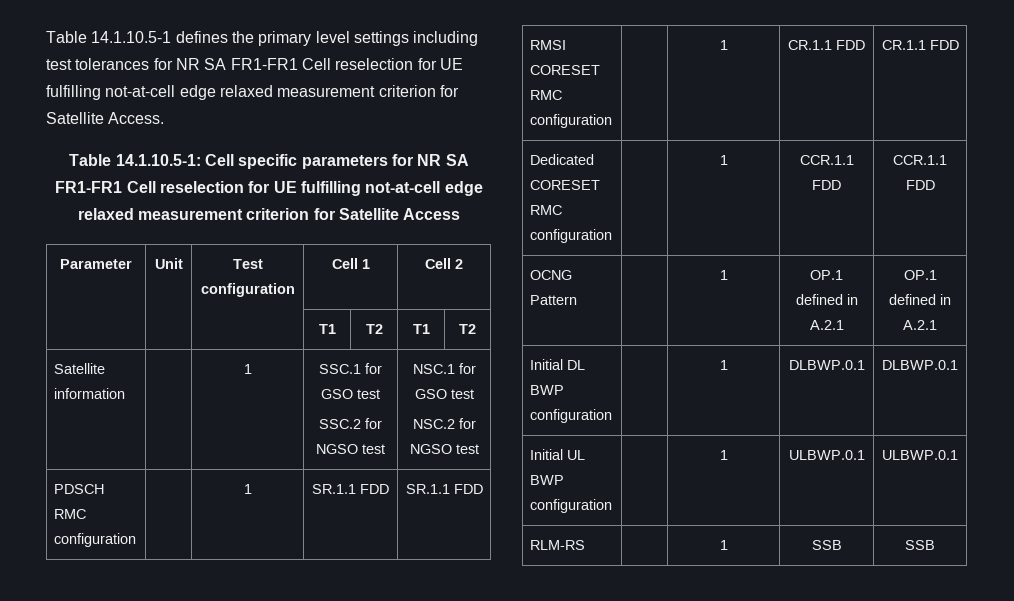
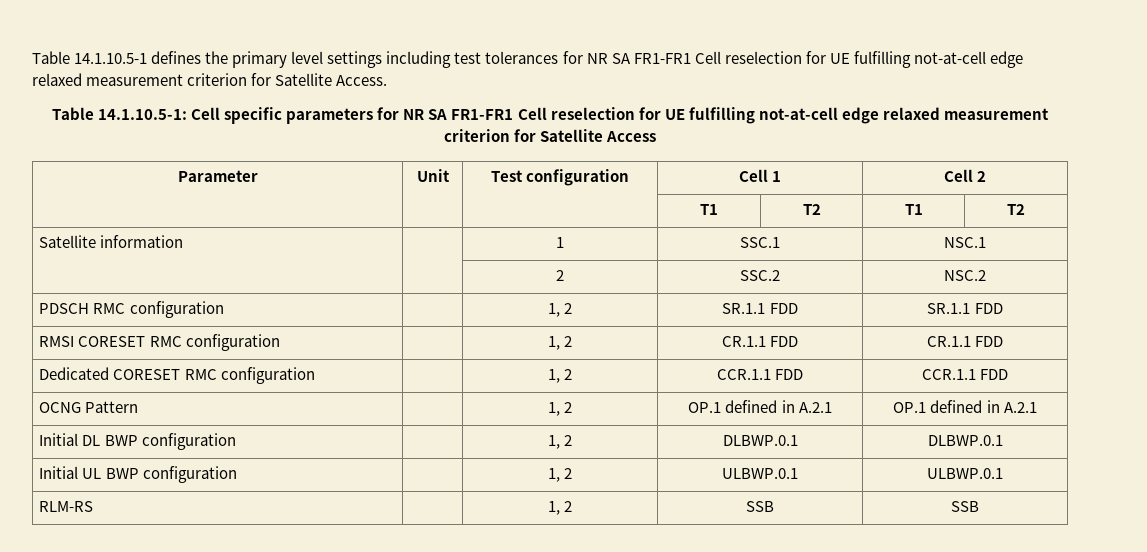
- Satellite information | | 1 | SSC.1 for GSO test
- SSC.2 for NGSO test | NSC.1 for GSO test
- NSC.2 for NGSO test
+ Satellite information | | 1 | SSC.1 | NSC.1
+ | | 2 | SSC.2 | NSC.2
- PDSCH RMC configuration | | 1 | SR.1.1 FDD | SR.1.1 FDD
+ PDSCH RMC configuration | | 1, 2 | SR.1.1 FDD | SR.1.1 FDD
- RMSI CORESET RMC configuration | | 1 | CR.1.1 FDD | CR.1.1 FDD
+ RMSI CORESET RMC configuration | | 1, 2 | CR.1.1 FDD | CR.1.1 FDD
- Dedicated CORESET RMC configuration | | 1 | CCR.1.1 FDD | CCR.1.1 FDD
+ Dedicated CORESET RMC configuration | | 1, 2 | CCR.1.1 FDD | CCR.1.1 FDD
- OCNG Pattern | | 1 | OP.1 defined in A.2.1 | OP.1 defined in A.2.1
+ OCNG Pattern | | 1, 2 | OP.1 defined in A.2.1 | OP.1 defined in A.2.1
- Initial DL BWP configuration | | 1 | DLBWP.0.1 | DLBWP.0.1
+ Initial DL BWP configuration | | 1, 2 | DLBWP.0.1 | DLBWP.0.1
- Initial UL BWP configuration | | 1 | ULBWP.0.1 | ULBWP.0.1
+ Initial UL BWP configuration | | 1, 2 | ULBWP.0.1 | ULBWP.0.1
- RLM-RS | | 1 | SSB | SSB
+ RLM-RS | | 1, 2 | SSB | SSB

